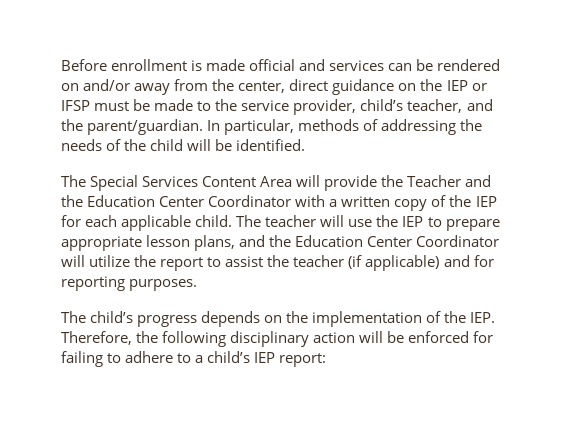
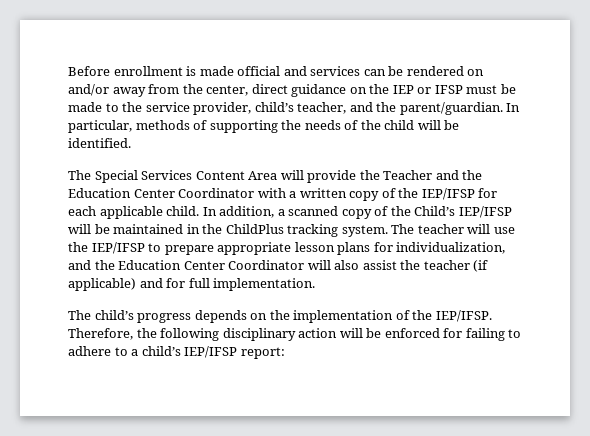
- In particular, methods of addressing the needs of the child will be identified.
+ In particular, methods of supporting the needs of the child will be identified.
- The Special Services Content Area will provide the Teacher and the Education Center Coordinator with a written copy of the IEP for each applicable child.
+ The Special Services Content Area will provide the Teacher and the Education Center Coordinator with a written copy of the IEP/IFSP for each applicable child.
+ In addition, a scanned copy of the Child’s IEP/IFSP will be maintained in the ChildPlus tracking system.
- The teacher will use the IEP to prepare appropriate lesson plans, and the Education Center Coordinator will utilize the report to assist the teacher (if applicable) and for reporting purposes.
+ The teacher will use the IEP/IFSP to prepare appropriate lesson plans for individualization, and the Education Center Coordinator will also assist the teacher (if applicable) and for full implementation.
- The child’s progress depends on the implementation of the IEP. Therefore, the following disciplinary action will be enforced for failing to adhere to a child’s IEP report:
+ The child’s progress depends on the implementation of the IEP/IFSP. Therefore, the following disciplinary action will be enforced for failing to adhere to a child’s IEP/IFSP report:

